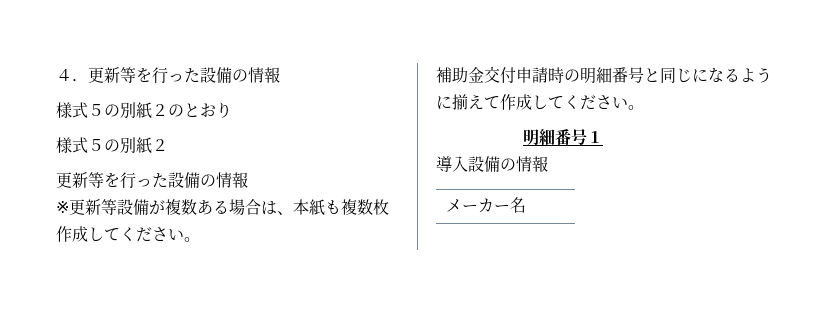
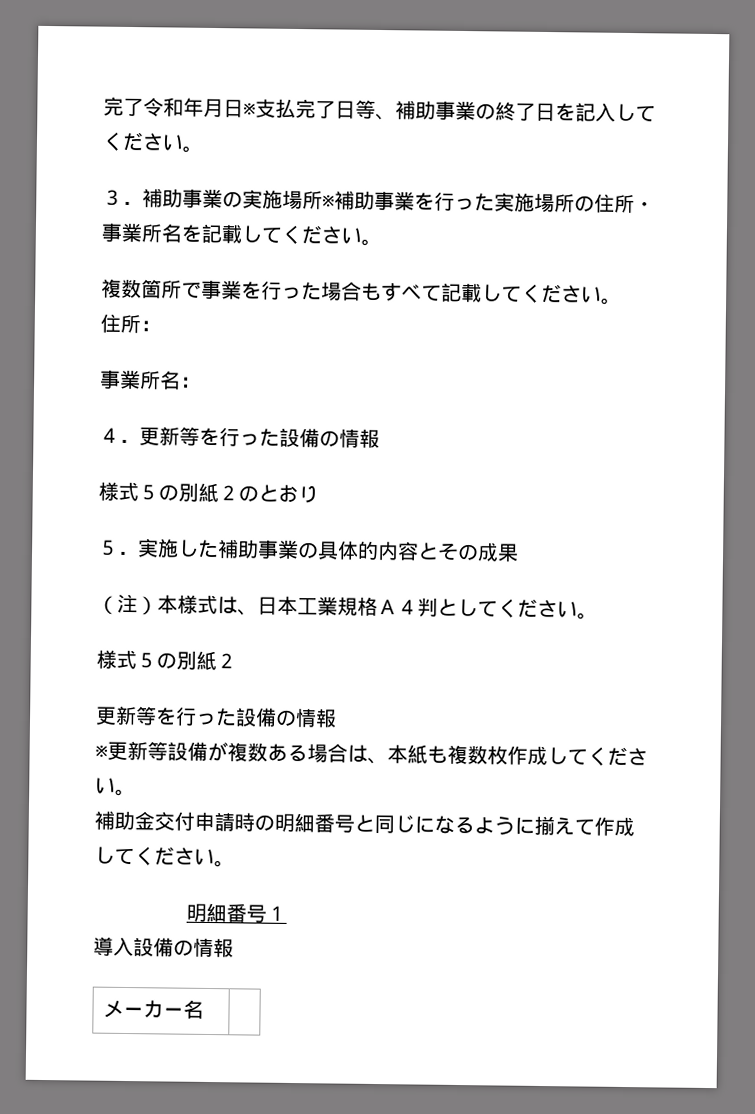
+ 完了令和年月日※支払完了日等、補助事業の終了日を記入してください。
+ ３．補助事業の実施場所※補助事業を行った実施場所の住所・事業所名を記載してください。
+ 複数箇所で事業を行った場合もすべて記載してください。
+ 住所：
+ 事業所名：
+ ５．実施した補助事業の具体的内容とその成果
+ （注）本様式は、日本工業規格Ａ４判としてください。

